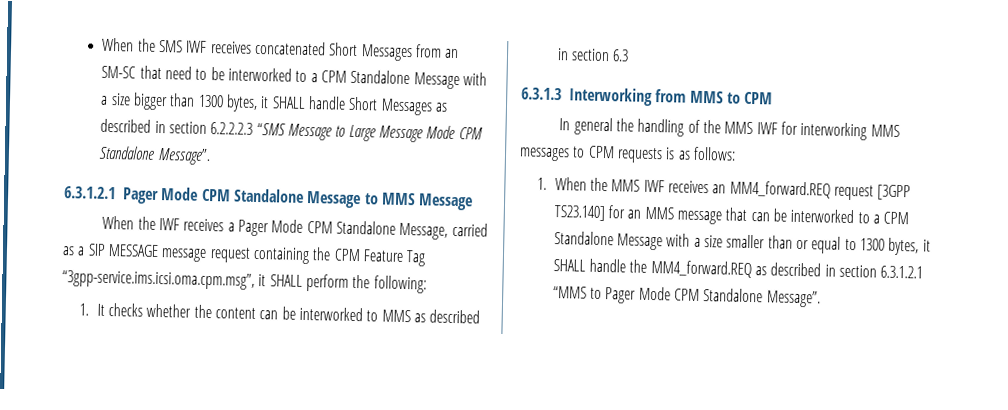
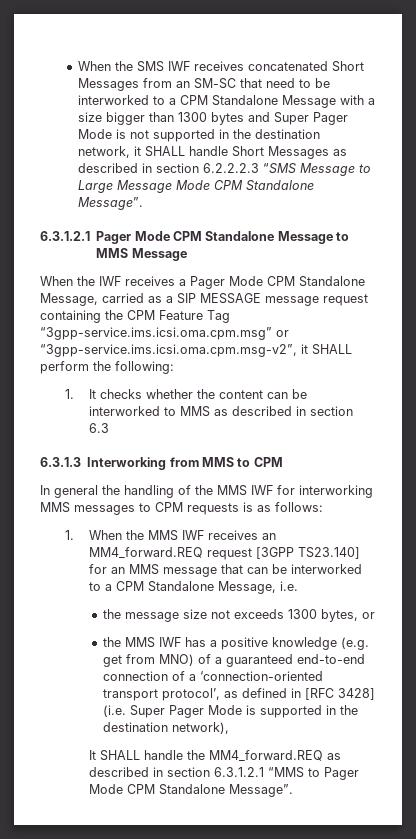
- When the SMS IWF receives concatenated Short Messages from an SM-SC that need to be interworked to a CPM Standalone Message with a size bigger than 1300 bytes, it SHALL handle Short Messages as described in section 6.2.2.2.3 “SMS Message to Large Message Mode CPM Standalone Message”.
+ When the SMS IWF receives concatenated Short Messages from an SM-SC that need to be interworked to a CPM Standalone Message with a size bigger than 1300 bytes and Super Pager Mode is not supported in the destination network, it SHALL handle Short Messages as described in section 6.2.2.2.3 “SMS Message to Large Message Mode CPM Standalone Message”.
- When the IWF receives a Pager Mode CPM Standalone Message, carried as a SIP MESSAGE message request containing the CPM Feature Tag “3gpp-service.ims.icsi.oma.cpm.msg”, it SHALL perform the following:
+ When the IWF receives a Pager Mode CPM Standalone Message, carried as a SIP MESSAGE message request containing the CPM Feature Tag “3gpp-service.ims.icsi.oma.cpm.msg” or “3gpp-service.ims.icsi.oma.cpm.msg-v2”, it SHALL perform the following:
- 1. When the MMS IWF receives an MM4_forward.REQ request [3GPP TS23.140] for an MMS message that can be interworked to a CPM Standalone Message with a size smaller than or equal to 1300 bytes, it SHALL handle the MM4_forward.REQ as described in section 6.3.1.2.1 “MMS to Pager Mode CPM Standalone Message”.
+ 1. When the MMS IWF receives an MM4_forward.REQ request [3GPP TS23.140] for an MMS message that can be interworked to a CPM Standalone Message, i.e.
+ the message size not exceeds 1300 bytes, or
+ the MMS IWF has a positive knowledge (e.g. get from MNO) of a guaranteed end-to-end connection of a ‘connection-oriented transport protocol’, as defined in [RFC 3428] (i.e. Super Pager Mode is supported in the destination network),
+ It SHALL handle the MM4_forward.REQ as described in section 6.3.1.2.1 “MMS to Pager Mode CPM Standalone Message”.

